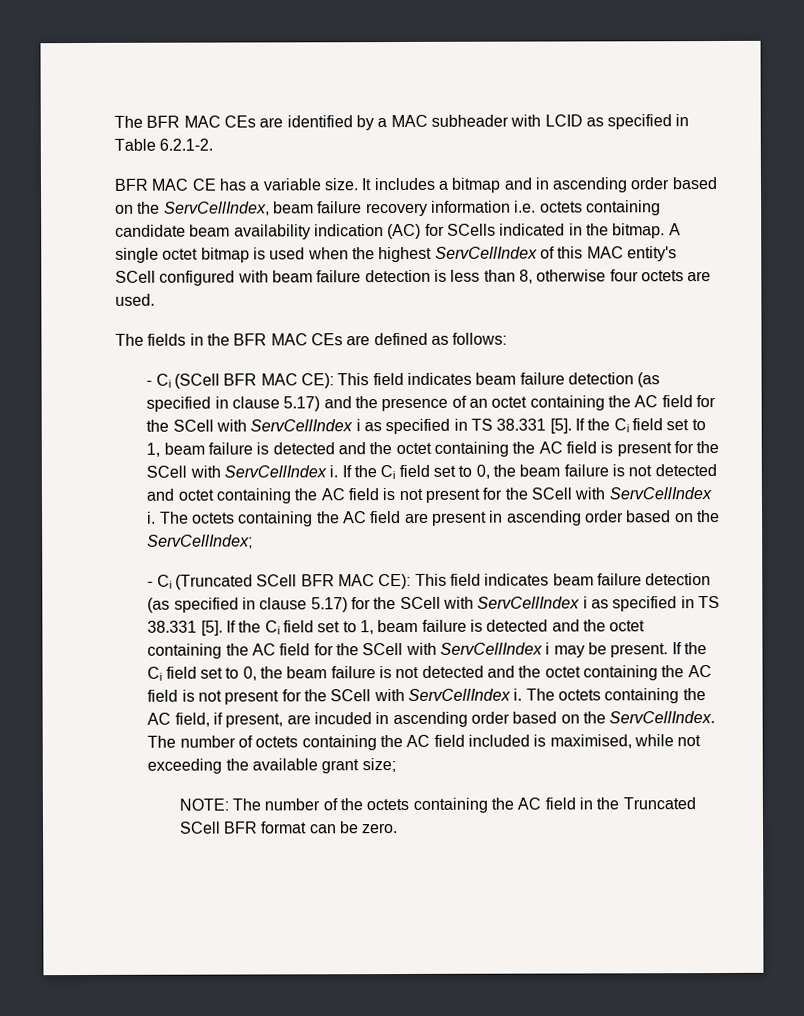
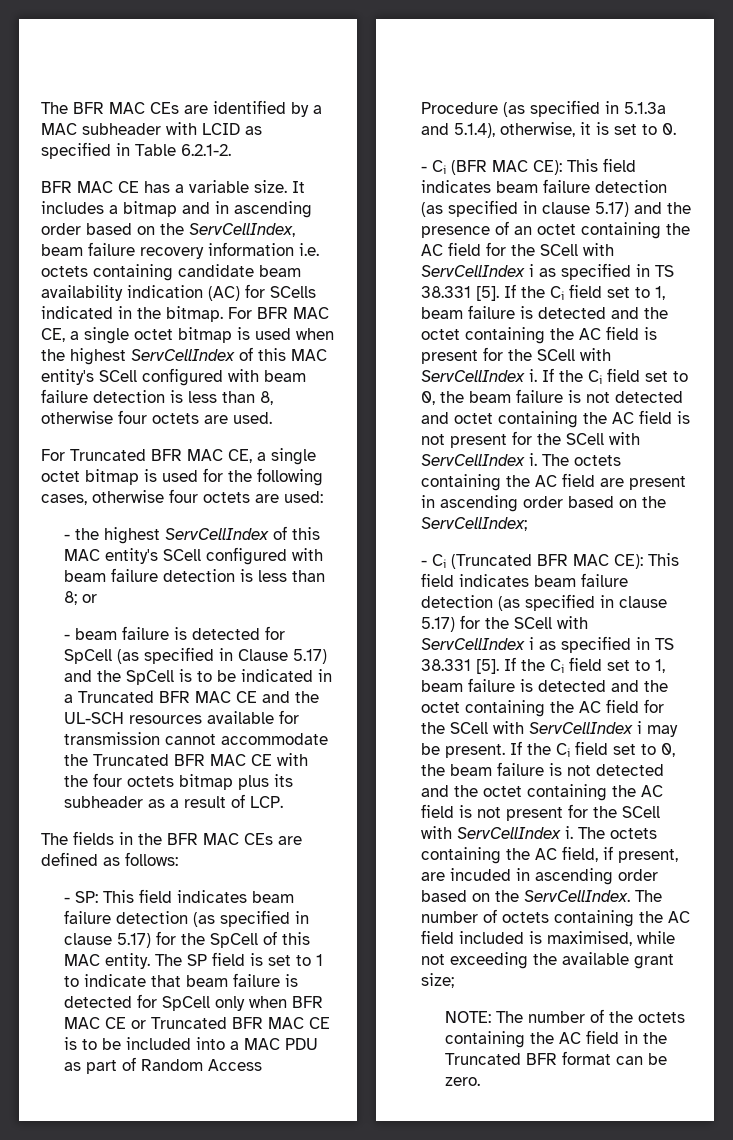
- A single octet bitmap is used when the highest ServCellIndex of this MAC entity's SCell configured with beam failure detection is less than 8, otherwise four octets are used.
+ For BFR MAC CE, a single octet bitmap is used when the highest ServCellIndex of this MAC entity's SCell configured with beam failure detection is less than 8, otherwise four octets are used.
+ For Truncated BFR MAC CE, a single octet bitmap is used for the following cases, otherwise four octets are used:
+ - the highest ServCellIndex of this MAC entity's SCell configured with beam failure detection is less than 8; or
+ - beam failure is detected for SpCell (as specified in Clause 5.17) and the SpCell is to be indicated in a Truncated BFR MAC CE and the UL-SCH resources available for transmission cannot accommodate the Truncated BFR MAC CE with the four octets bitmap plus its subheader as a result of LCP.
- - Ci (SCell BFR MAC CE): This field indicates beam failure detection (as specified in clause 5.17) and the presence of an octet containing the AC field for the SCell with ServCellIndex i as specified in TS 38.331 [5].
+ - SP: This field indicates beam failure detection (as specified in clause 5.17) for the SpCell of this MAC entity. The SP field is set to 1 to indicate that beam failure is detected for SpCell only when BFR MAC CE or Truncated BFR MAC CE is to be included into a MAC PDU as part of Random Access Procedure (as specified in 5.1.3a and 5.1.4), otherwise, it is set to 0.
+ - Ci (BFR MAC CE): This field indicates beam failure detection (as specified in clause 5.17) and the presence of an octet containing the AC field for the SCell with ServCellIndex i as specified in TS 38.331 [5].
- - Ci (Truncated SCell BFR MAC CE): This field indicates beam failure detection (as specified in clause 5.17) for the SCell with ServCellIndex i as specified in TS 38.331 [5].
+ - Ci (Truncated BFR MAC CE): This field indicates beam failure detection (as specified in clause 5.17) for the SCell with ServCellIndex i as specified in TS 38.331 [5].
- NOTE: The number of the octets containing the AC field in the Truncated SCell BFR format can be zero.
+ NOTE: The number of the octets containing the AC field in the Truncated BFR format can be zero.

